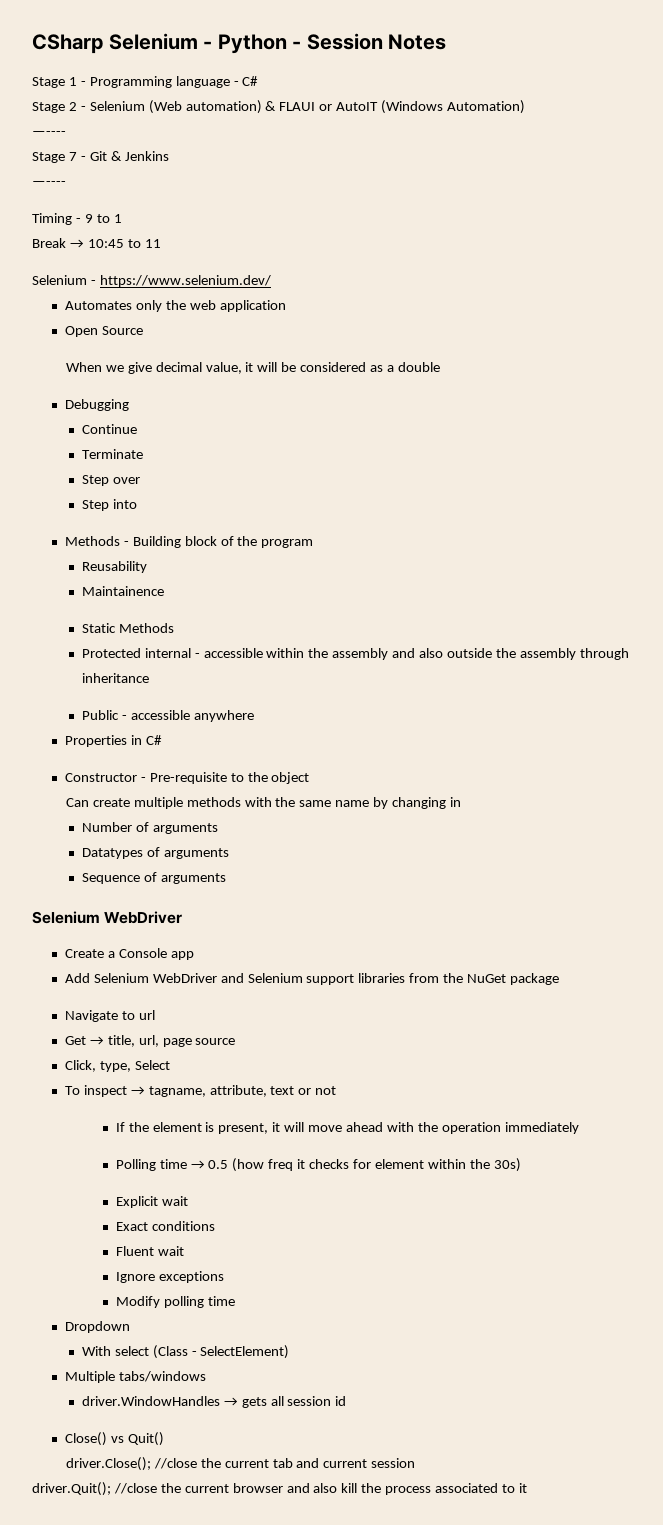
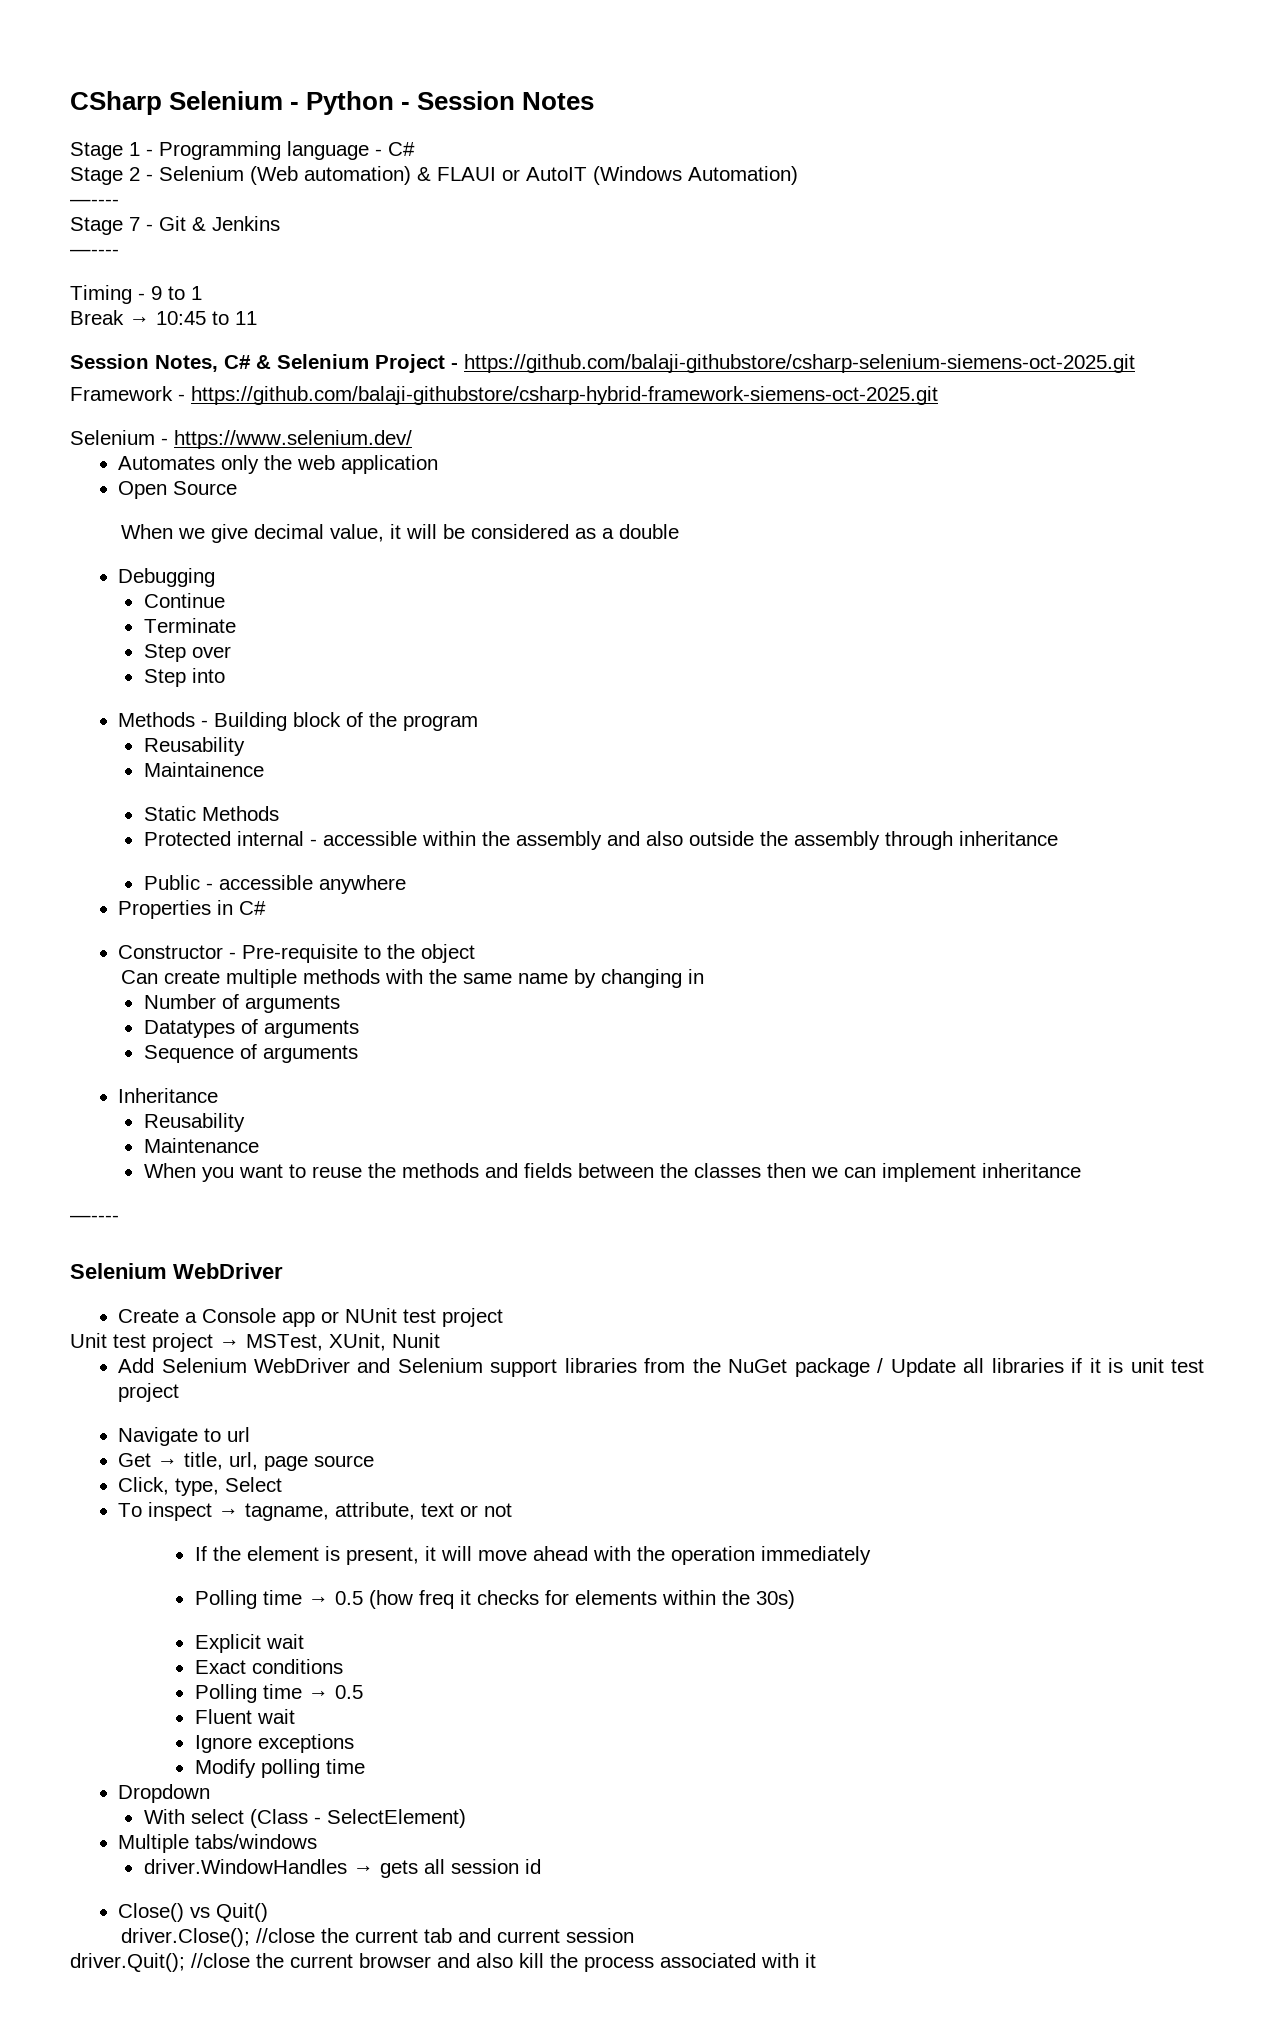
+ Session Notes, C# & Selenium Project - https://github.com/balaji-githubstore/csharp-selenium-siemens-oct-2025.git
+ Framework - https://github.com/balaji-githubstore/csharp-hybrid-framework-siemens-oct-2025.git
+ Inheritance
+ Reusability
+ Maintenance
+ When you want to reuse the methods and fields between the classes then we can implement inheritance
+ —----
- Create a Console app
+ Create a Console app or NUnit test project
+ Unit test project → MSTest, XUnit, Nunit
- Add Selenium WebDriver and Selenium support libraries from the NuGet package
+ Add Selenium WebDriver and Selenium support libraries from the NuGet package / Update all libraries if it is unit test project
- Polling time → 0.5 (how freq it checks for element within the 30s)
+ Polling time → 0.5 (how freq it checks for elements within the 30s)
  Exact conditions
+ Polling time → 0.5
- driver.Quit(); //close the current browser and also kill the process associated to it
+ driver.Quit(); //close the current browser and also kill the process associated with it

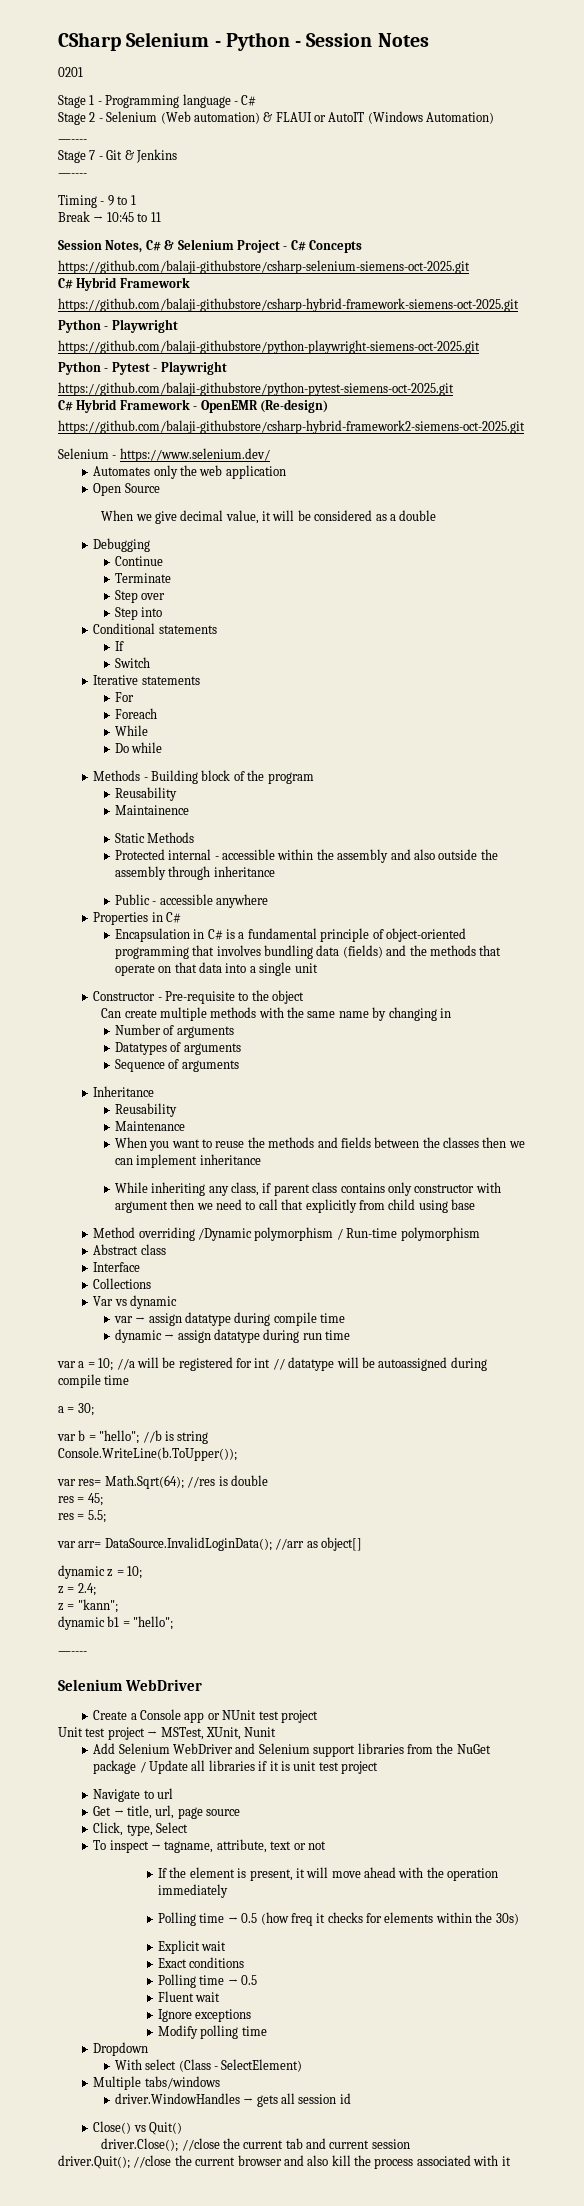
+ 0201
- Session Notes, C# & Selenium Project - https://github.com/balaji-githubstore/csharp-selenium-siemens-oct-2025.git
- Framework - https://github.com/balaji-githubstore/csharp-hybrid-framework-siemens-oct-2025.git
+ Session Notes, C# & Selenium Project - C# Concepts
+ https://github.com/balaji-githubstore/csharp-selenium-siemens-oct-2025.git
+ C# Hybrid Framework
+ https://github.com/balaji-githubstore/csharp-hybrid-framework-siemens-oct-2025.git
+ Python - Playwright
+ https://github.com/balaji-githubstore/python-playwright-siemens-oct-2025.git
+ Python - Pytest - Playwright
+ https://github.com/balaji-githubstore/python-pytest-siemens-oct-2025.git
+ C# Hybrid Framework - OpenEMR (Re-design)
+ https://github.com/balaji-githubstore/csharp-hybrid-framework2-siemens-oct-2025.git
+ Conditional statements
+ If
+ Switch
+ Iterative statements
+ For
+ Foreach
+ While
+ Do while
+ Encapsulation in C# is a fundamental principle of object-oriented programming that involves bundling data (fields) and the methods that operate on that data into a single unit
+ While inheriting any class, if parent class contains only constructor with argument then we need to call that explicitly from child using base
+ Method overriding /Dynamic polymorphism / Run-time polymorphism
+ Abstract class
+ Interface
+ Collections
+ Var vs dynamic
+ var → assign datatype during compile time
+ dynamic → assign datatype during run time
+ var a = 10; //a will be registered for int // datatype will be autoassigned during compile time
+ a = 30;
+ var b = "hello"; //b is string
+ Console.WriteLine(b.ToUpper());
+ var res= Math.Sqrt(64); //res is double
+ res = 45;
+ res = 5.5;
+ var arr= DataSource.InvalidLoginData(); //arr as object[]
+ dynamic z = 10;
+ z = 2.4;
+ z = "kann";
+ dynamic b1 = "hello";

